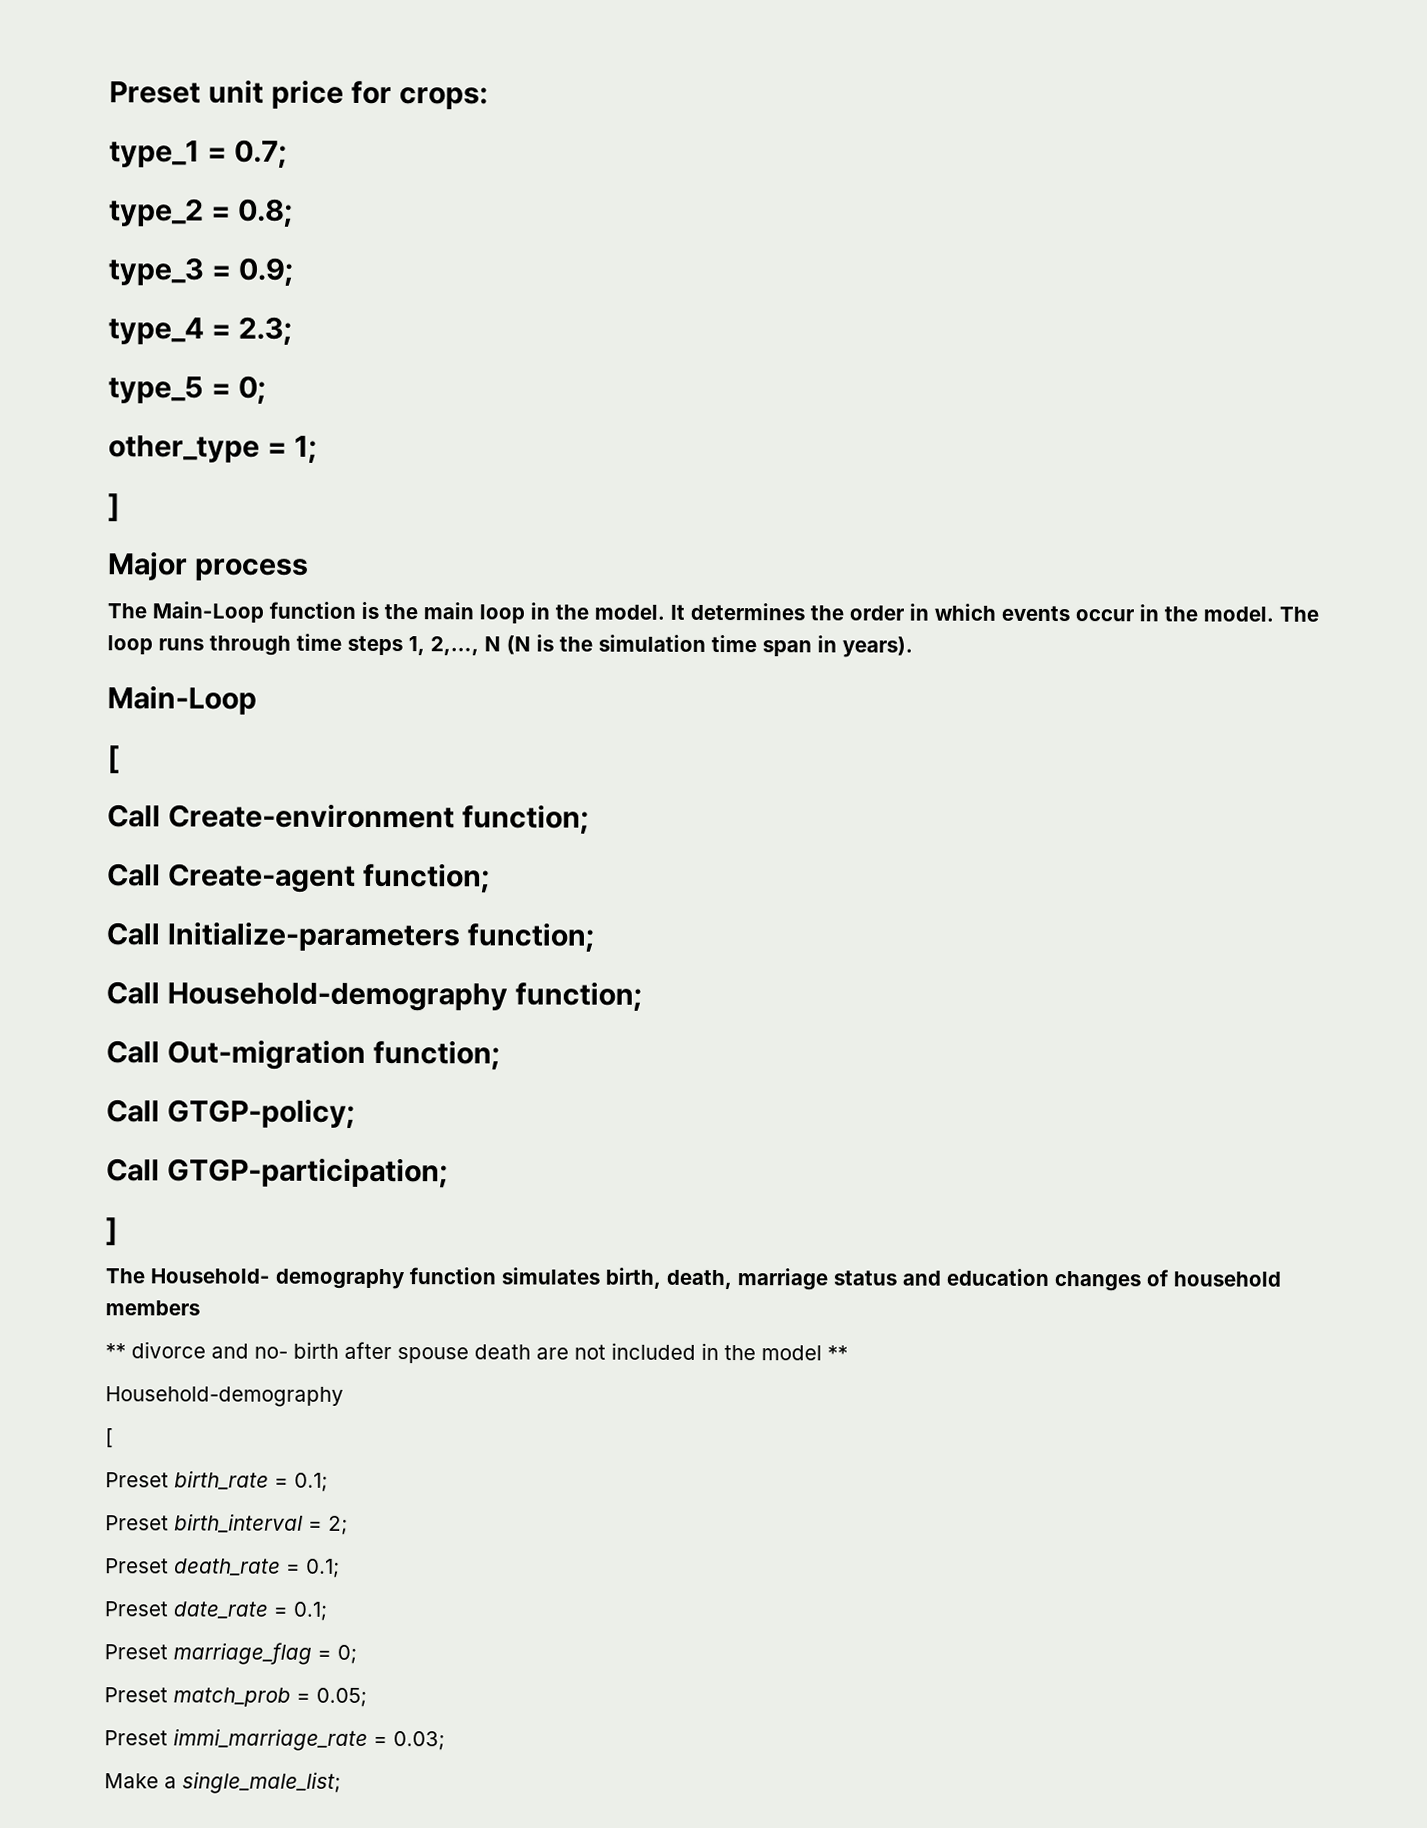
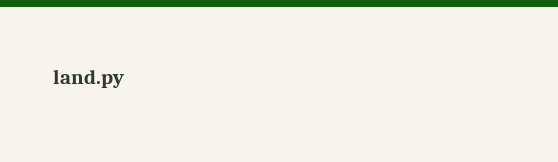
- Preset unit price for crops:
- type_1 = 0.7;
- type_2 = 0.8;
- type_3 = 0.9;
- type_4 = 2.3;
- type_5 = 0;
- other_type = 1;
- ]
- Major process
- The Main-Loop function is the main loop in the model. It determines the order in which events occur in the model. The loop runs through time steps 1, 2,…, N (N is the simulation time span in years).
- Main-Loop
- [
- Call Create-environment function;
- Call Create-agent function;
- Call Initialize-parameters function;
- Call Household-demography function;
- Call Out-migration function;
- Call GTGP-policy;
- Call GTGP-participation;
- ]
- The Household- demography function simulates birth, death, marriage status and education changes of household members
- ** divorce and no- birth after spouse death are not included in the model **
- Household-demography
- [
- Preset birth_rate = 0.1;
- Preset birth_interval = 2;
- Preset death_rate = 0.1;
- Preset date_rate = 0.1;
- Preset marriage_flag = 0;
- Preset match_prob = 0.05;
- Preset immi_marriage_rate = 0.03;
- Make a single_male_list;
+ land.py

